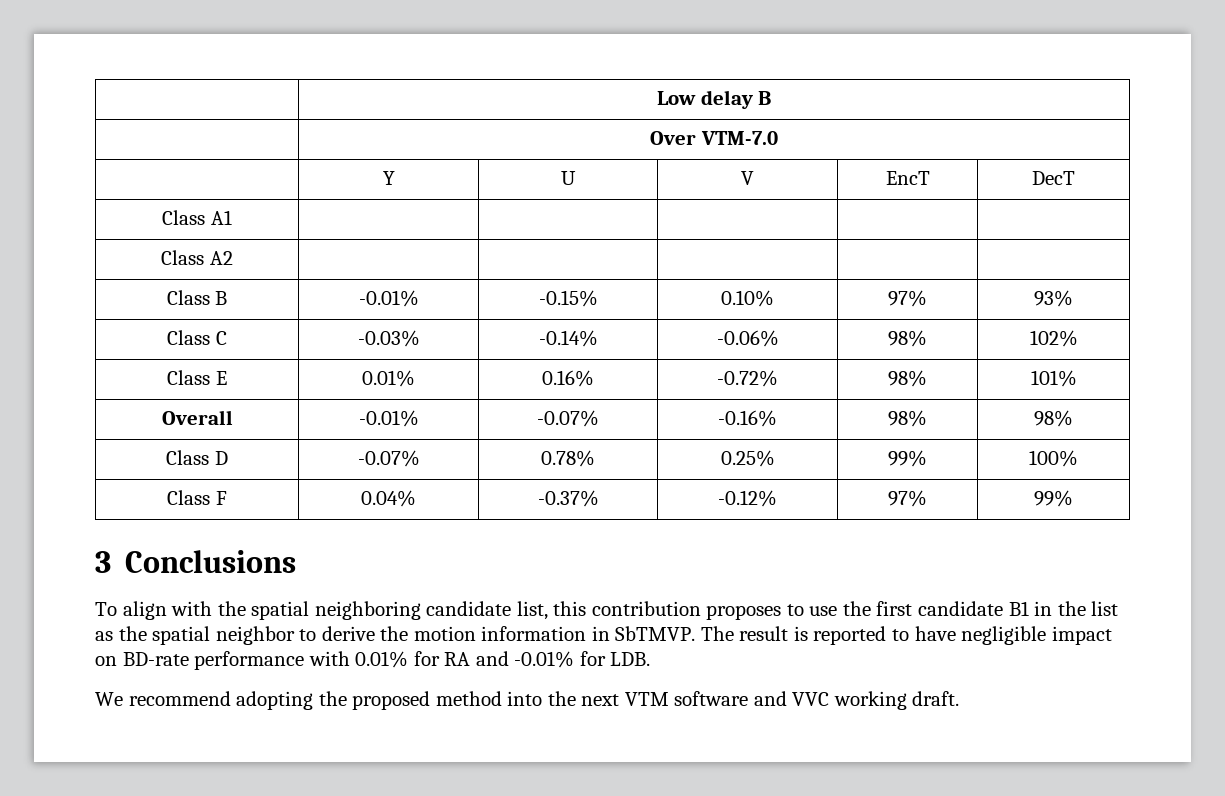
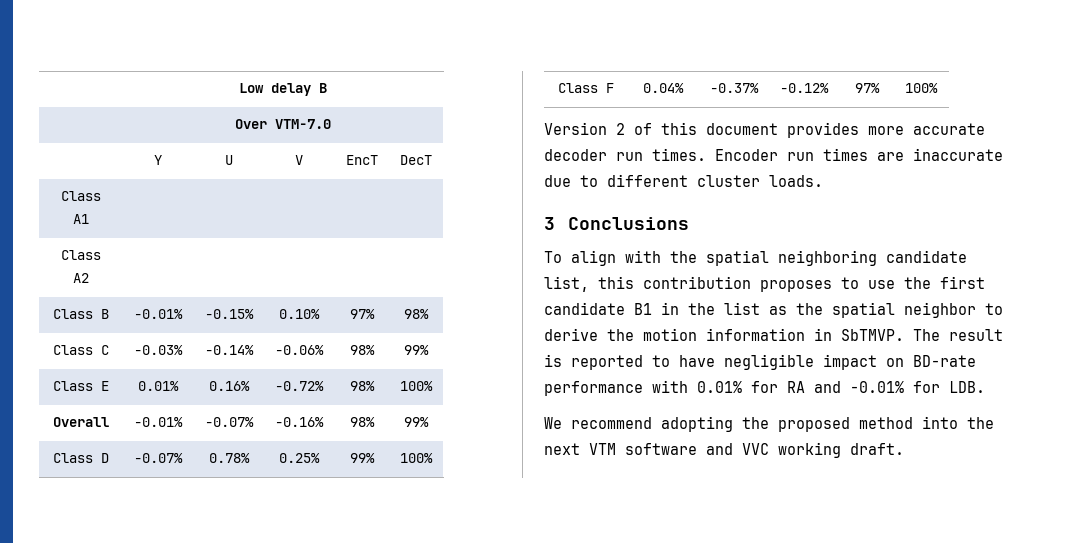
- Class B | -0.01% | -0.15% | 0.10% | 97% | 93%
+ Class B | -0.01% | -0.15% | 0.10% | 97% | 98%
- Class C | -0.03% | -0.14% | -0.06% | 98% | 102%
+ Class C | -0.03% | -0.14% | -0.06% | 98% | 99%
- Class E | 0.01% | 0.16% | -0.72% | 98% | 101%
+ Class E | 0.01% | 0.16% | -0.72% | 98% | 100%
- Overall | -0.01% | -0.07% | -0.16% | 98% | 98%
+ Overall | -0.01% | -0.07% | -0.16% | 98% | 99%
- Class F | 0.04% | -0.37% | -0.12% | 97% | 99%
+ Class F | 0.04% | -0.37% | -0.12% | 97% | 100%
+ Version 2 of this document provides more accurate decoder run times. Encoder run times are inaccurate due to different cluster loads.

